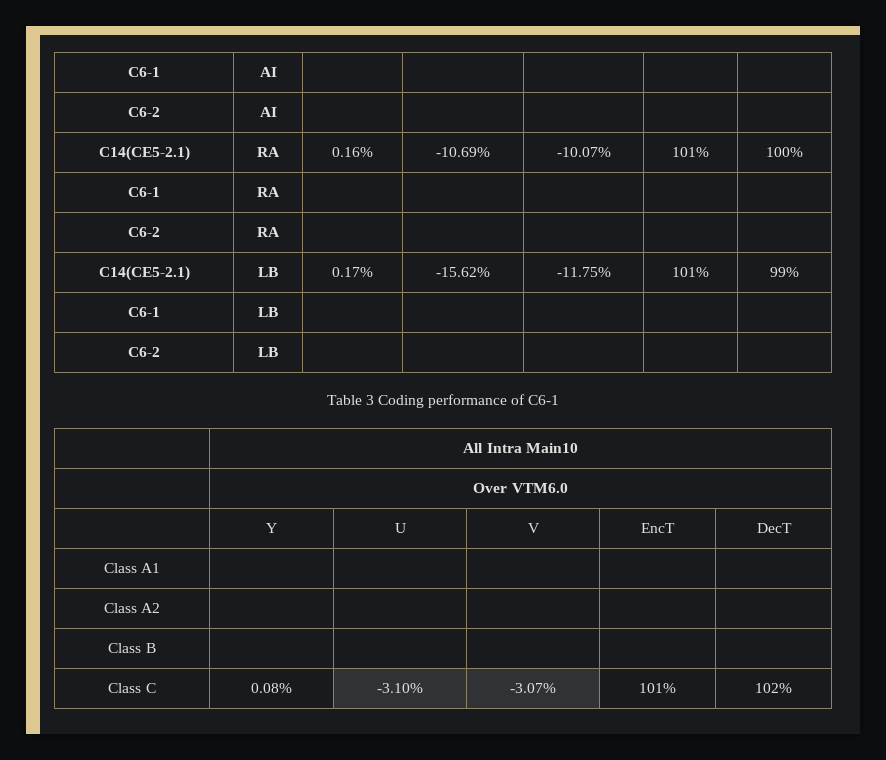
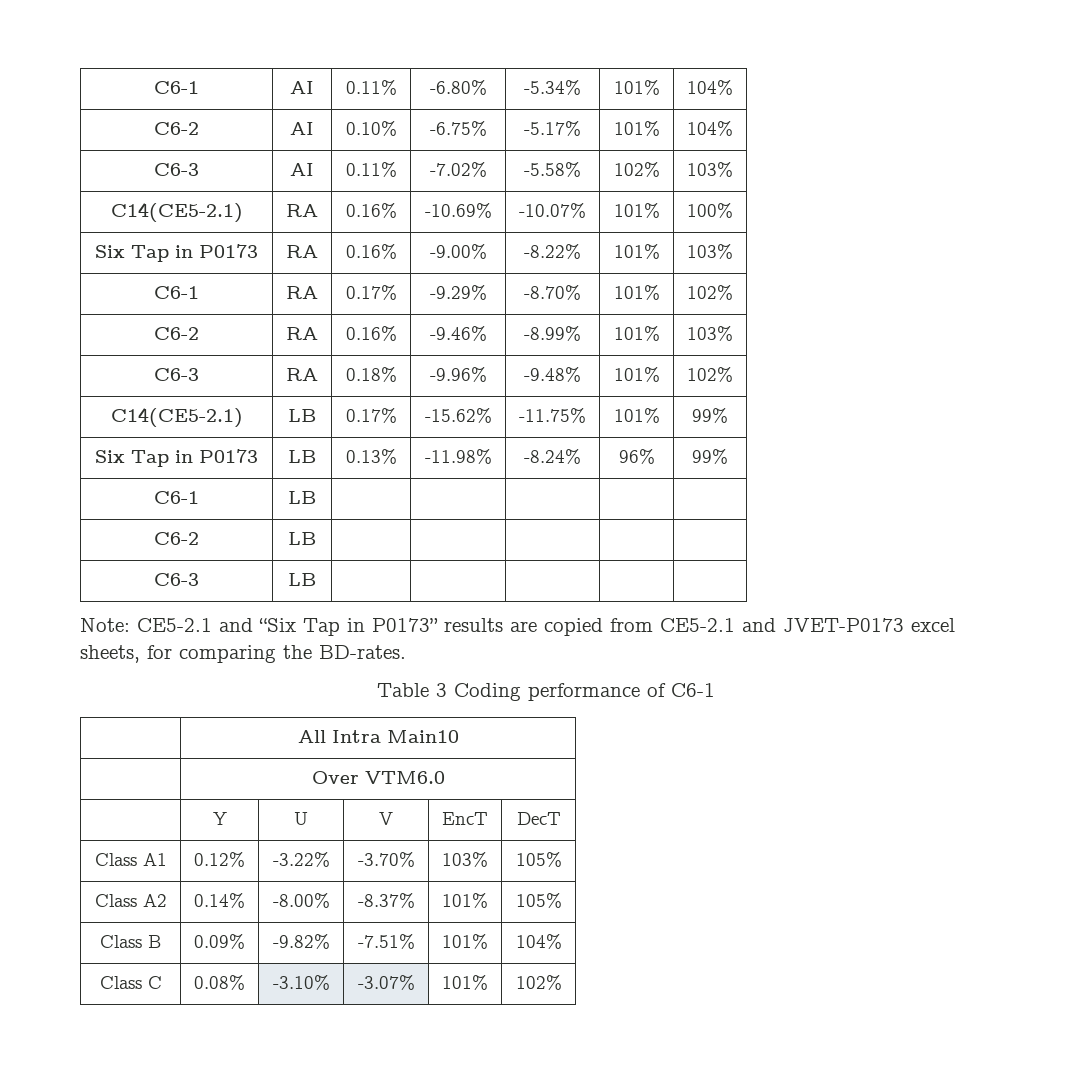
- C6-1 | AI | | | | |
- C6-2 | AI | | | | |
+ C6-1 | AI | 0.11% | -6.80% | -5.34% | 101% | 104%
+ C6-2 | AI | 0.10% | -6.75% | -5.17% | 101% | 104%
+ C6-3 | AI | 0.11% | -7.02% | -5.58% | 102% | 103%
- C6-1 | RA | | | | |
- C6-2 | RA | | | | |
+ Six Tap in P0173 | RA | 0.16% | -9.00% | -8.22% | 101% | 103%
+ C6-1 | RA | 0.17% | -9.29% | -8.70% | 101% | 102%
+ C6-2 | RA | 0.16% | -9.46% | -8.99% | 101% | 103%
+ C6-3 | RA | 0.18% | -9.96% | -9.48% | 101% | 102%
+ Six Tap in P0173 | LB | 0.13% | -11.98% | -8.24% | 96% | 99%
  C6-1 | LB | | | | |
  C6-2 | LB | | | | |
+ C6-3 | LB | | | | |
+ Note: CE5-2.1 and “Six Tap in P0173” results are copied from CE5-2.1 and JVET-P0173 excel sheets, for comparing the BD-rates.
- Class A1 | | | | |
- Class A2 | | | | |
- Class B | | | | |
+ Class A1 | 0.12% | -3.22% | -3.70% | 103% | 105%
+ Class A2 | 0.14% | -8.00% | -8.37% | 101% | 105%
+ Class B | 0.09% | -9.82% | -7.51% | 101% | 104%

